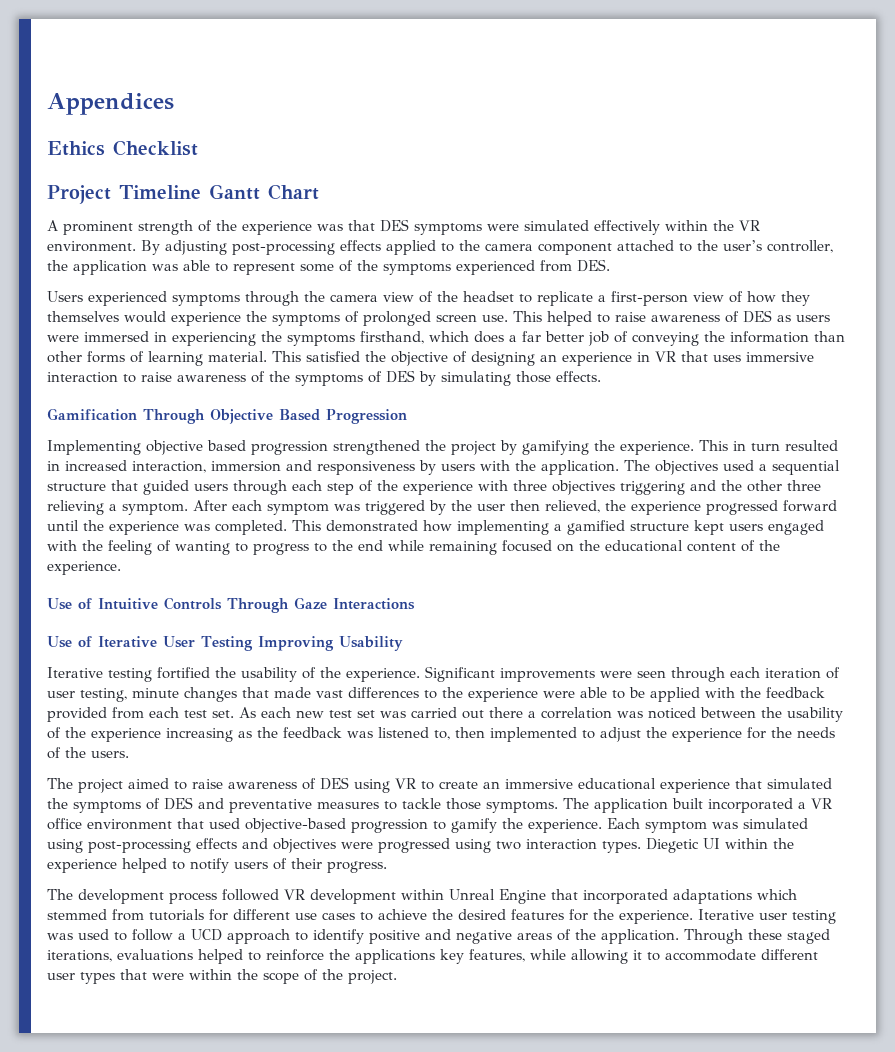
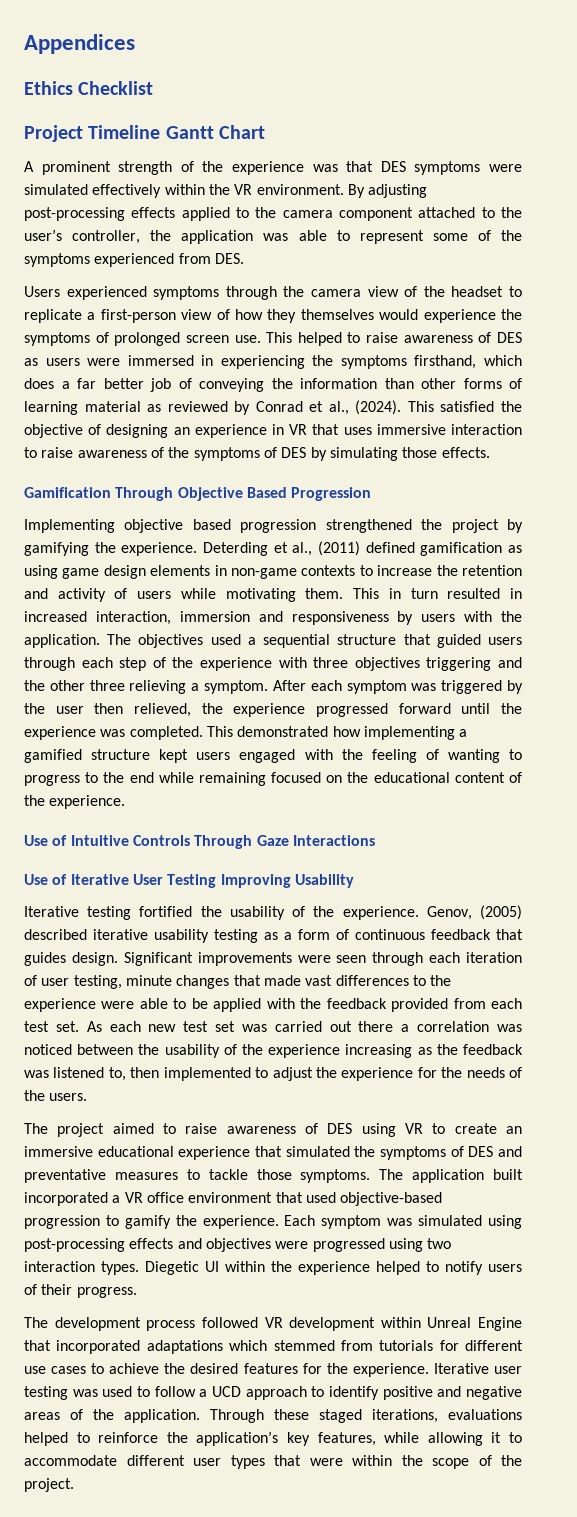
- This helped to raise awareness of DES as users were immersed in experiencing the symptoms firsthand, which does a far better job of conveying the information than other forms of learning material.
+ This helped to raise awareness of DES as users were immersed in experiencing the symptoms firsthand, which does a far better job of conveying the information than other forms of learning material as reviewed by Conrad et al., (2024).
+ Deterding et al., (2011) defined gamification as using game design elements in non-game contexts to increase the retention and activity of users while motivating them.
+ Genov, (2005) described iterative usability testing as a form of continuous feedback that guides design.
- Through these staged iterations, evaluations helped to reinforce the applications key features, while allowing it to accommodate different user types that were within the scope of the project.
+ Through these staged iterations, evaluations helped to reinforce the application’s key features, while allowing it to accommodate different user types that were within the scope of the project.

